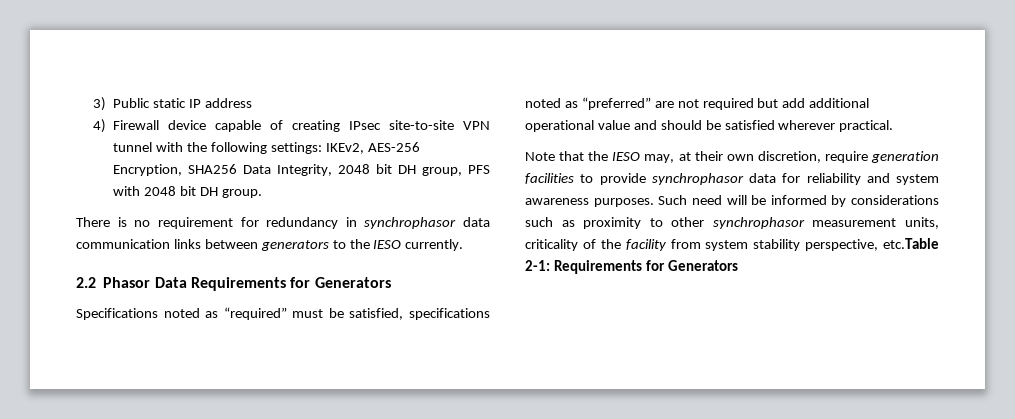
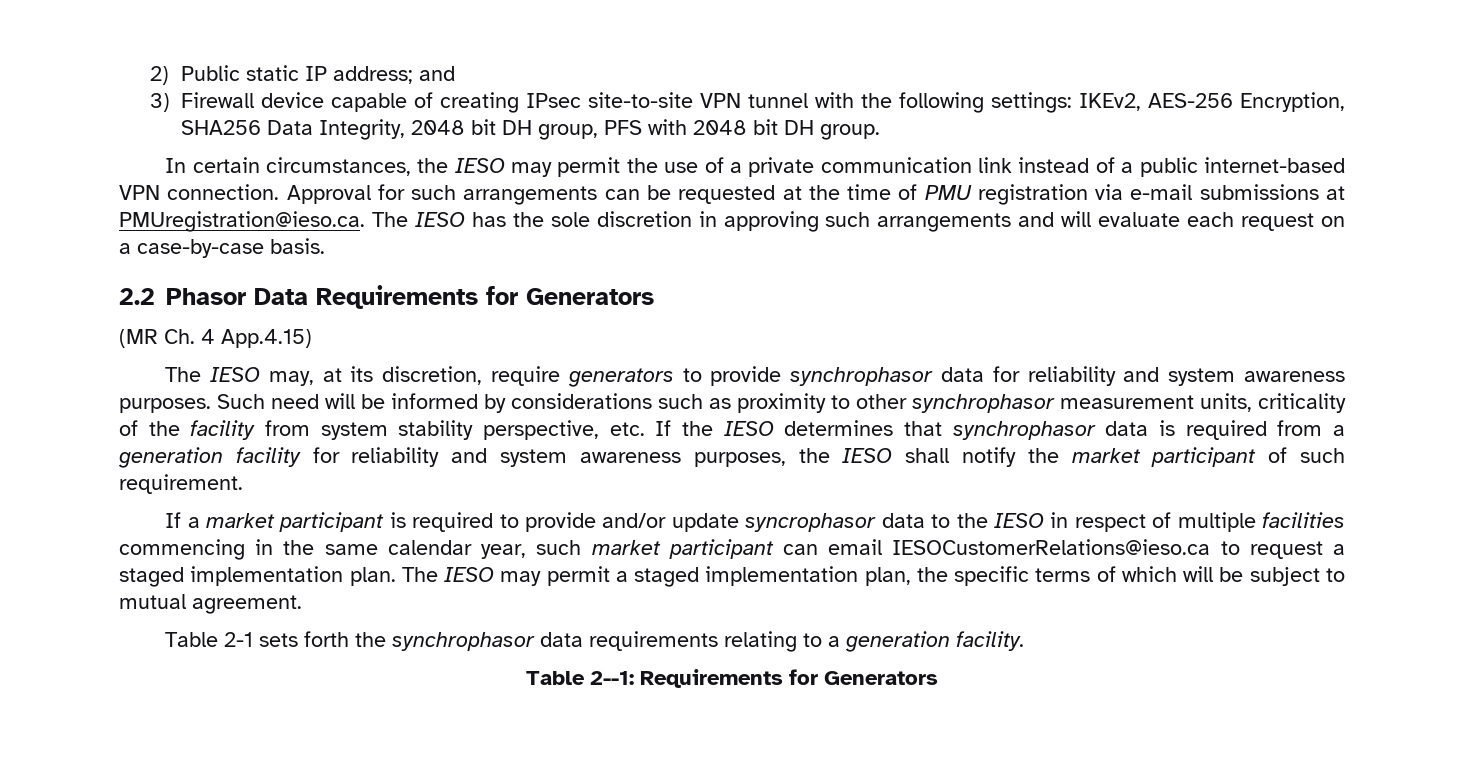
- 3) Public static IP address
- 4) Firewall device capable of creating IPsec site-to-site VPN tunnel with the following settings: IKEv2, AES-256 Encryption, SHA256 Data Integrity, 2048 bit DH group, PFS with 2048 bit DH group.
+ 2) Public static IP address; and
+ 3) Firewall device capable of creating IPsec site-to-site VPN tunnel with the following settings: IKEv2, AES-256 Encryption, SHA256 Data Integrity, 2048 bit DH group, PFS with 2048 bit DH group.
- There is no requirement for redundancy in synchrophasor data communication links between generators to the IESO currently.
+ In certain circumstances, the IESO may permit the use of a private communication link instead of a public internet-based VPN connection. Approval for such arrangements can be requested at the time of PMU registration via e-mail submissions at PMUregistration@ieso.ca. The IESO has the sole discretion in approving such arrangements and will evaluate each request on a case-by-case basis.
- Specifications noted as “required” must be satisfied, specifications noted as “preferred” are not required but add additional operational value and should be satisfied wherever practical.
- Note that the IESO may, at their own discretion, require generation facilities to provide synchrophasor data for reliability and system awareness purposes.
+ (MR Ch. 4 App.4.15)
+ The IESO may, at its discretion, require generators to provide synchrophasor data for reliability and system awareness purposes.
- Such need will be informed by considerations such as proximity to other synchrophasor measurement units, criticality of the facility from system stability perspective, etc.Table 2-1: Requirements for Generators
+ Such need will be informed by considerations such as proximity to other synchrophasor measurement units, criticality of the facility from system stability perspective, etc. If the IESO determines that synchrophasor data is required from a generation facility for reliability and system awareness purposes, the IESO shall notify the market participant of such requirement.
+ If a market participant is required to provide and/or update syncrophasor data to the IESO in respect of multiple facilities commencing in the same calendar year, such market participant can email IESOCustomerRelations@ieso.ca to request a staged implementation plan. The IESO may permit a staged implementation plan, the specific terms of which will be subject to mutual agreement.
+ Table 2-1 sets forth the synchrophasor data requirements relating to a generation facility.
+ Table 2--1: Requirements for Generators

